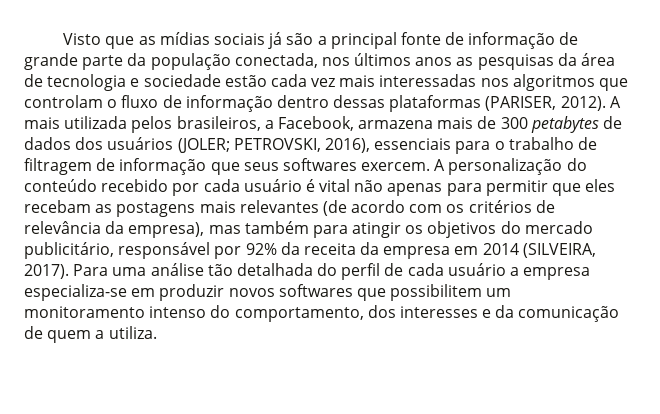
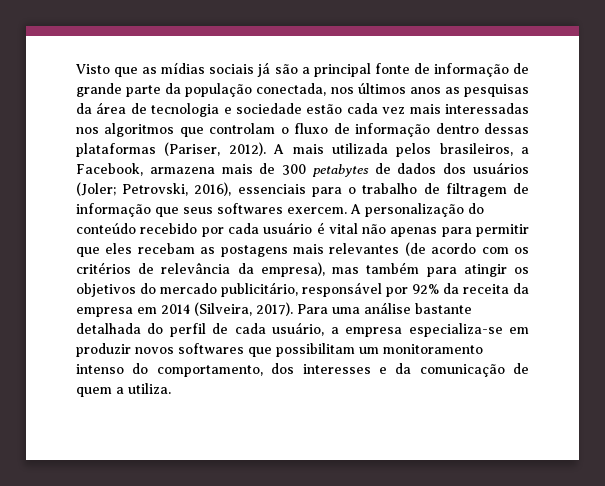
- Visto que as mídias sociais já são a principal fonte de informação de grande parte da população conectada, nos últimos anos as pesquisas da área de tecnologia e sociedade estão cada vez mais interessadas nos algoritmos que controlam o fluxo de informação dentro dessas plataformas (PARISER, 2012).
+ Visto que as mídias sociais já são a principal fonte de informação de grande parte da população conectada, nos últimos anos as pesquisas da área de tecnologia e sociedade estão cada vez mais interessadas nos algoritmos que controlam o fluxo de informação dentro dessas plataformas (Pariser, 2012).
- A mais utilizada pelos brasileiros, a Facebook, armazena mais de 300 petabytes de dados dos usuários (JOLER; PETROVSKI, 2016), essenciais para o trabalho de filtragem de informação que seus softwares exercem.
+ A mais utilizada pelos brasileiros, a Facebook, armazena mais de 300 petabytes de dados dos usuários (Joler; Petrovski, 2016), essenciais para o trabalho de filtragem de informação que seus softwares exercem.
- A personalização do conteúdo recebido por cada usuário é vital não apenas para permitir que eles recebam as postagens mais relevantes (de acordo com os critérios de relevância da empresa), mas também para atingir os objetivos do mercado publicitário, responsável por 92% da receita da empresa em 2014 (SILVEIRA, 2017).
+ A personalização do conteúdo recebido por cada usuário é vital não apenas para permitir que eles recebam as postagens mais relevantes (de acordo com os critérios de relevância da empresa), mas também para atingir os objetivos do mercado publicitário, responsável por 92% da receita da empresa em 2014 (Silveira, 2017).
- Para uma análise tão detalhada do perfil de cada usuário a empresa especializa-se em produzir novos softwares que possibilitem um monitoramento intenso do comportamento, dos interesses e da comunicação de quem a utiliza.
+ Para uma análise bastante detalhada do perfil de cada usuário, a empresa especializa-se em produzir novos softwares que possibilitam um monitoramento intenso do comportamento, dos interesses e da comunicação de quem a utiliza.

